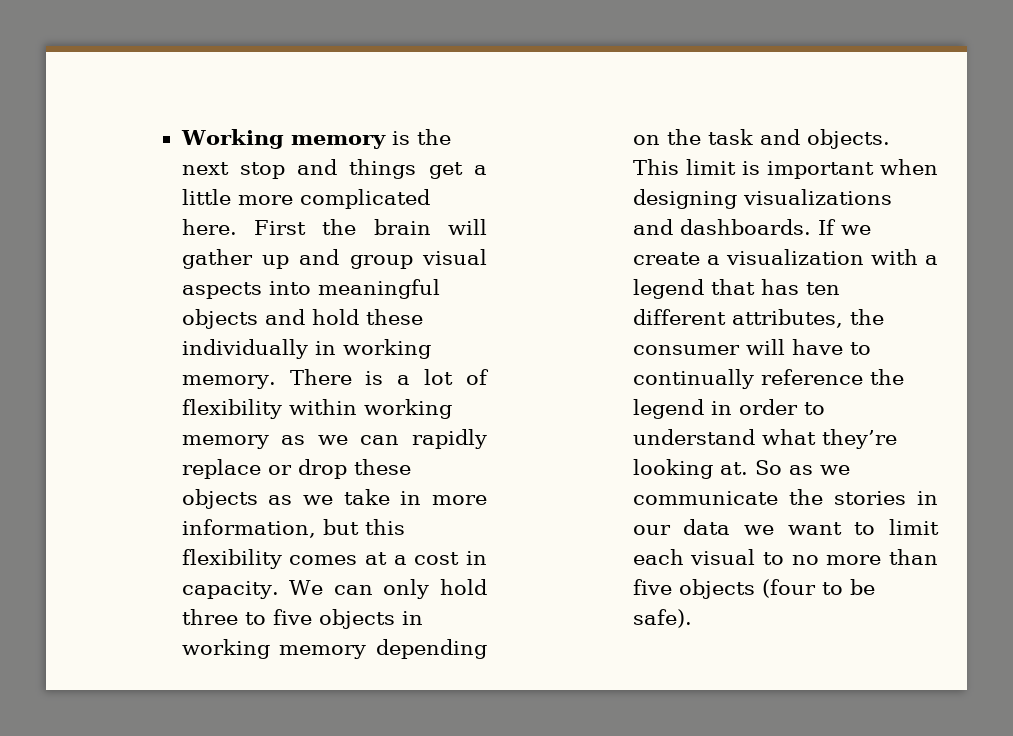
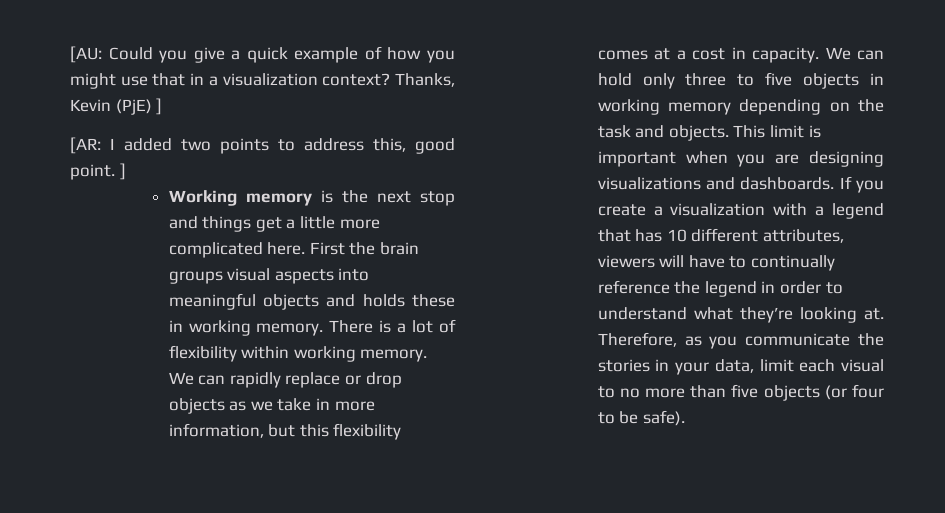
+ [AU: Could you give a quick example of how you might use that in a visualization context? Thanks, Kevin (PjE) ]
+ [AR: I added two points to address this, good point. ]
- First the brain will gather up and group visual aspects into meaningful objects and hold these individually in working memory.
+ First the brain groups visual aspects into meaningful objects and holds these in working memory.
- There is a lot of flexibility within working memory as we can rapidly replace or drop these objects as we take in more information, but this flexibility comes at a cost in capacity.
+ There is a lot of flexibility within working memory. We can rapidly replace or drop objects as we take in more information, but this flexibility comes at a cost in capacity.
- We can only hold three to five objects in working memory depending on the task and objects.
+ We can hold only three to five objects in working memory depending on the task and objects.
- This limit is important when designing visualizations and dashboards.
+ This limit is important when you are designing visualizations and dashboards.
- If we create a visualization with a legend that has ten different attributes, the consumer will have to continually reference the legend in order to understand what they’re looking at.
+ If you create a visualization with a legend that has 10 different attributes, viewers will have to continually reference the legend in order to understand what they’re looking at.
- So as we communicate the stories in our data we want to limit each visual to no more than five objects (four to be safe).
+ Therefore, as you communicate the stories in your data, limit each visual to no more than five objects (or four to be safe).

